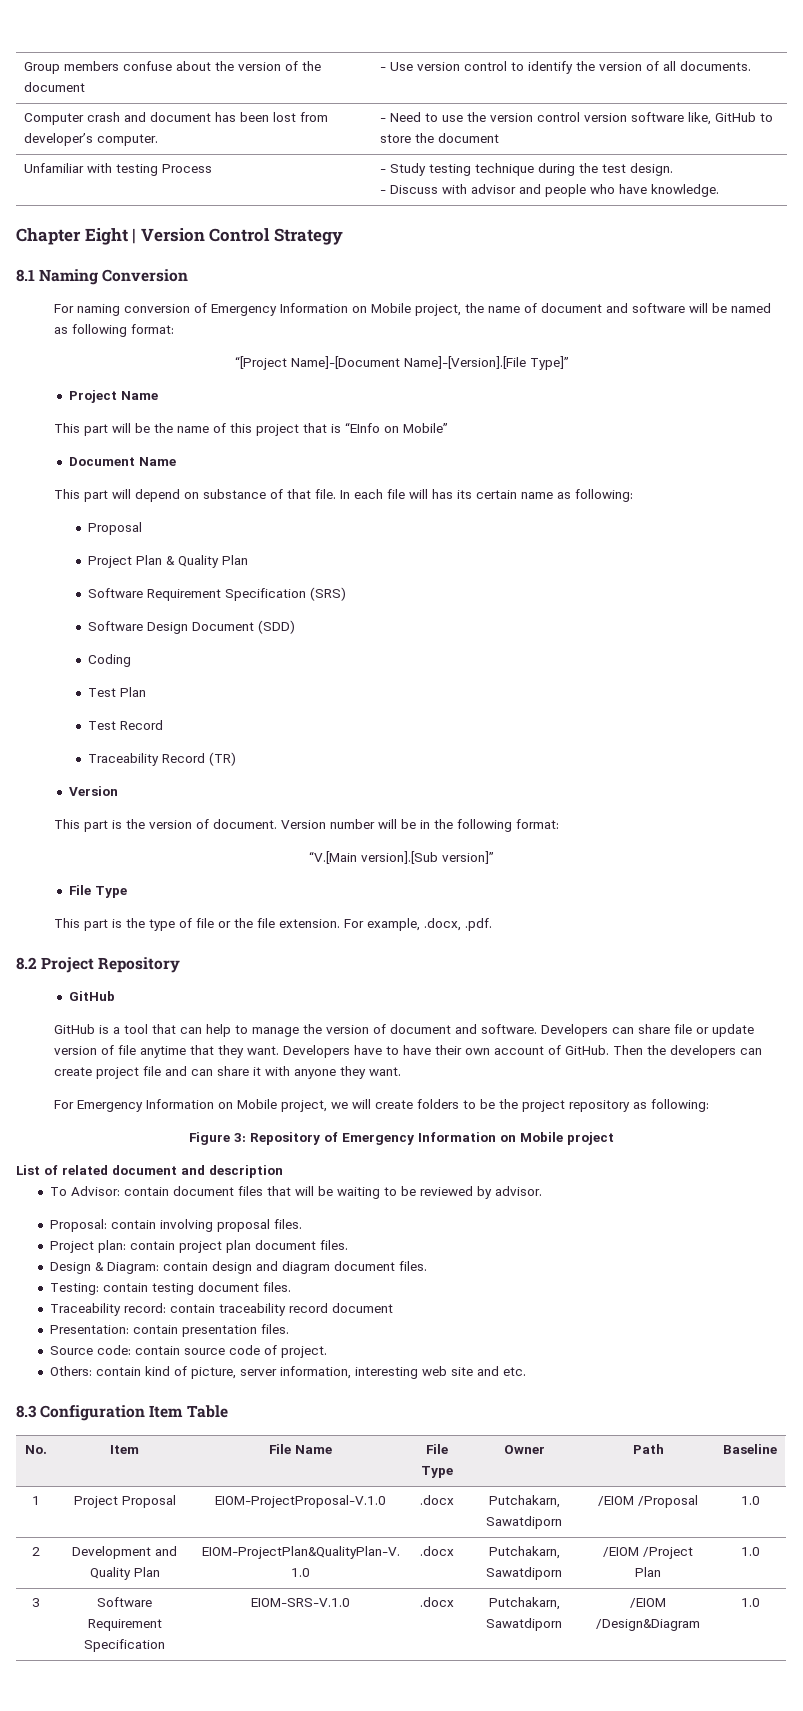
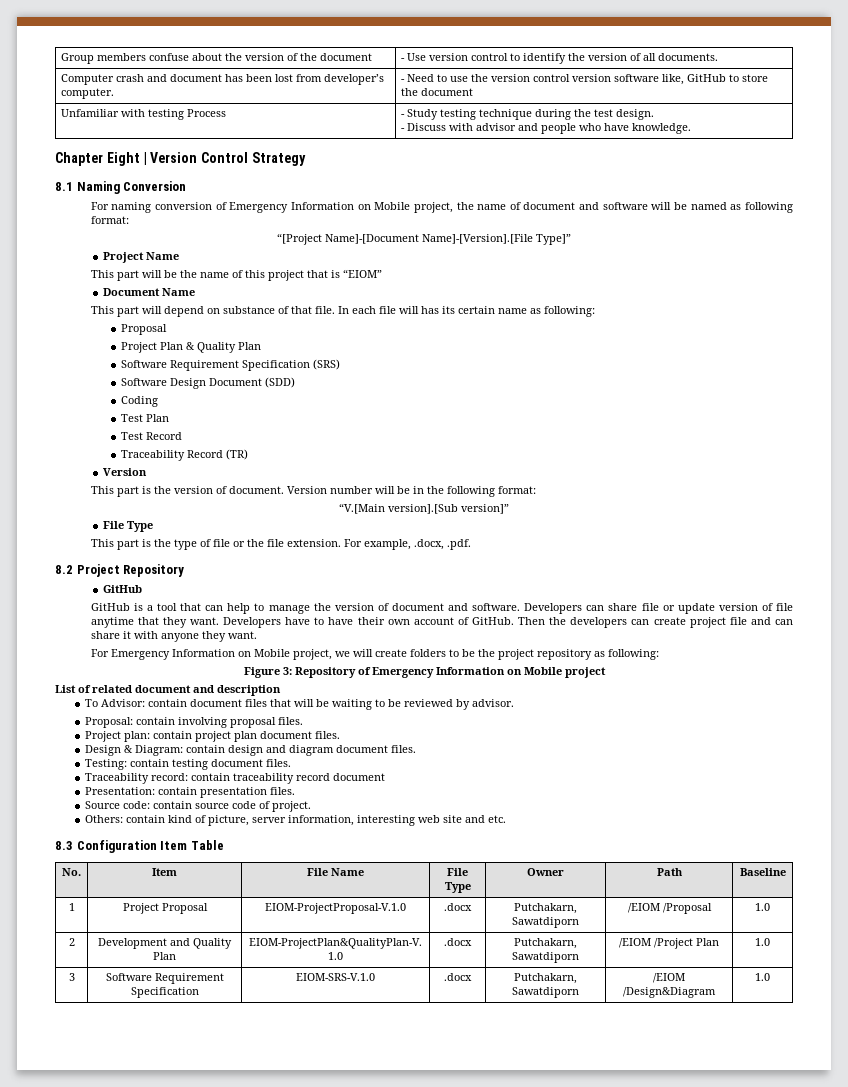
- This part will be the name of this project that is “EInfo on Mobile”
+ This part will be the name of this project that is “EIOM”

